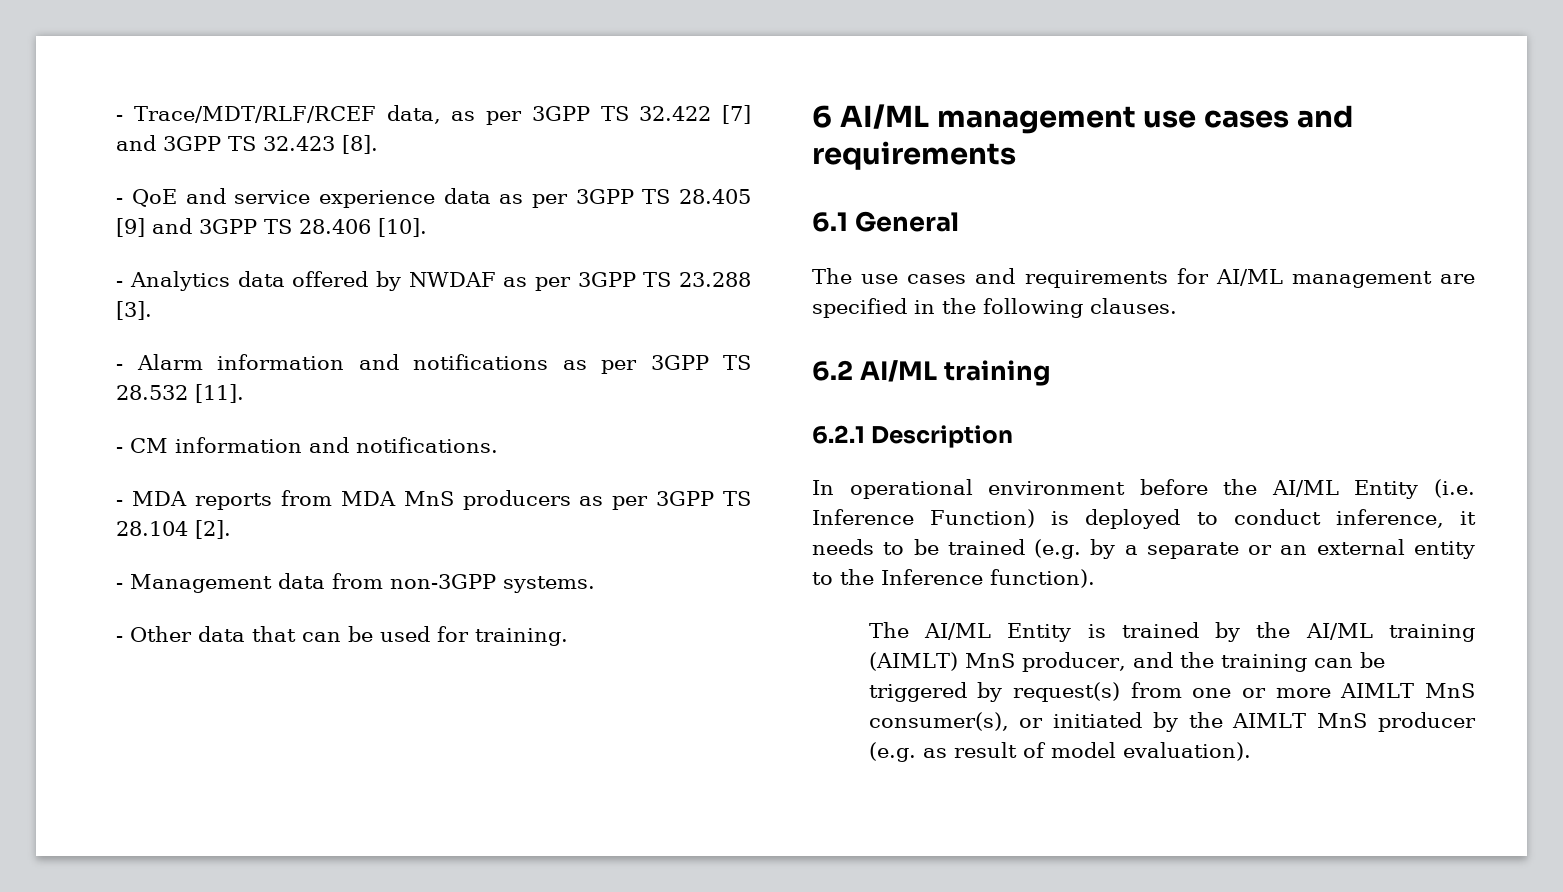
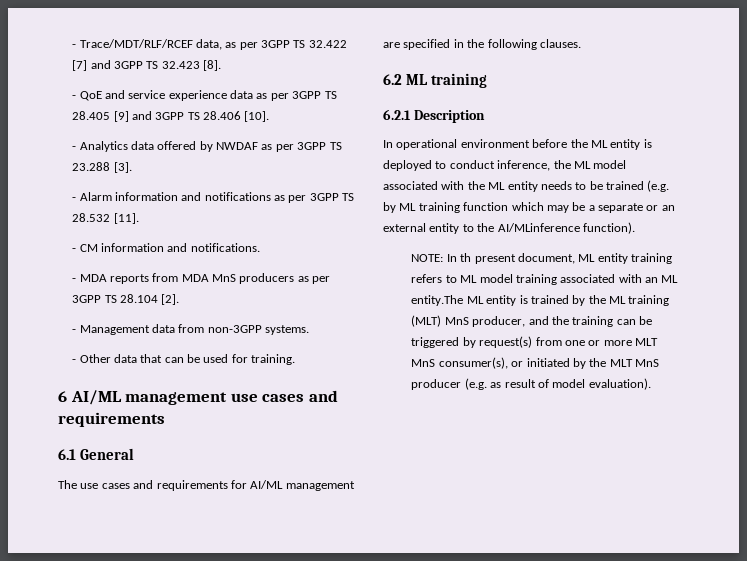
- 6.2 AI/ML training
+ 6.2 ML training
- In operational environment before the AI/ML Entity (i.e. Inference Function) is deployed to conduct inference, it needs to be trained (e.g. by a separate or an external entity to the Inference function).
+ In operational environment before the ML entity is deployed to conduct inference, the ML model associated with the ML entity needs to be trained (e.g. by ML training function which may be a separate or an external entity to the AI/MLinference function).
- The AI/ML Entity is trained by the AI/ML training (AIMLT) MnS producer, and the training can be triggered by request(s) from one or more AIMLT MnS consumer(s), or initiated by the AIMLT MnS producer (e.g. as result of model evaluation).
+ NOTE: In th present document, ML entity training refers to ML model training associated with an ML entity.The ML entity is trained by the ML training (MLT) MnS producer, and the training can be triggered by request(s) from one or more MLT MnS consumer(s), or initiated by the MLT MnS producer (e.g. as result of model evaluation).

